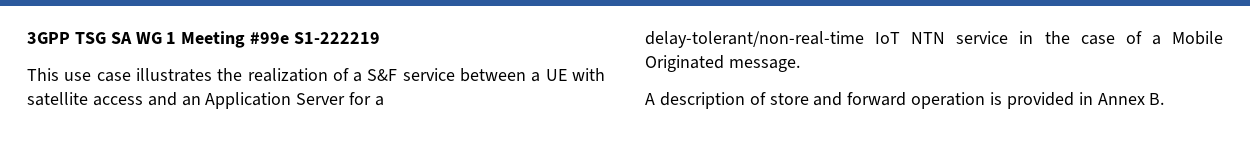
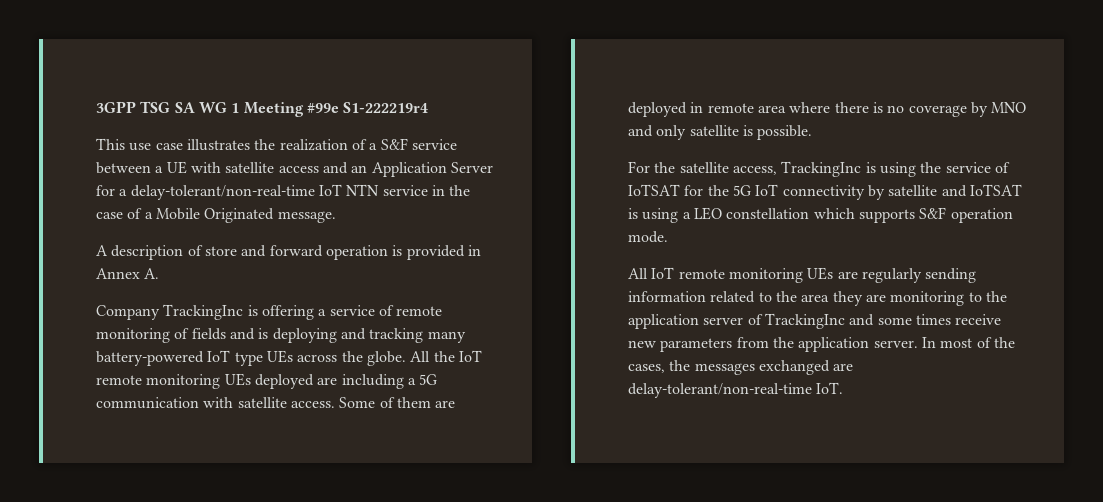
- 3GPP TSG SA WG 1 Meeting #99e S1-222219
+ 3GPP TSG SA WG 1 Meeting #99e S1-222219r4
- A description of store and forward operation is provided in Annex B.
+ A description of store and forward operation is provided in Annex A.
+ Company TrackingInc is offering a service of remote monitoring of fields and is deploying and tracking many battery-powered IoT type UEs across the globe. All the IoT remote monitoring UEs deployed are including a 5G communication with satellite access. Some of them are deployed in remote area where there is no coverage by MNO and only satellite is possible.
+ For the satellite access, TrackingInc is using the service of IoTSAT for the 5G IoT connectivity by satellite and IoTSAT is using a LEO constellation which supports S&F operation mode.
+ All IoT remote monitoring UEs are regularly sending information related to the area they are monitoring to the application server of TrackingInc and some times receive new parameters from the application server. In most of the cases, the messages exchanged are delay-tolerant/non-real-time IoT.

